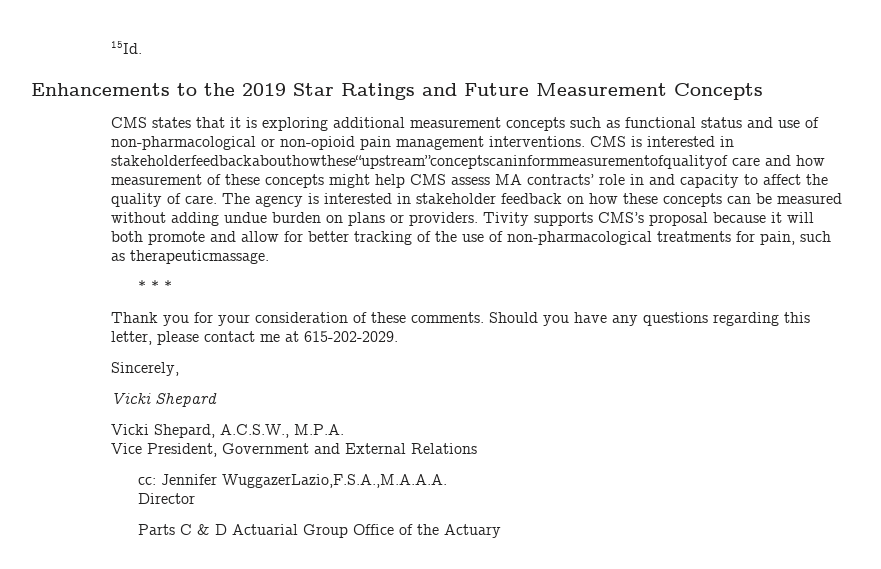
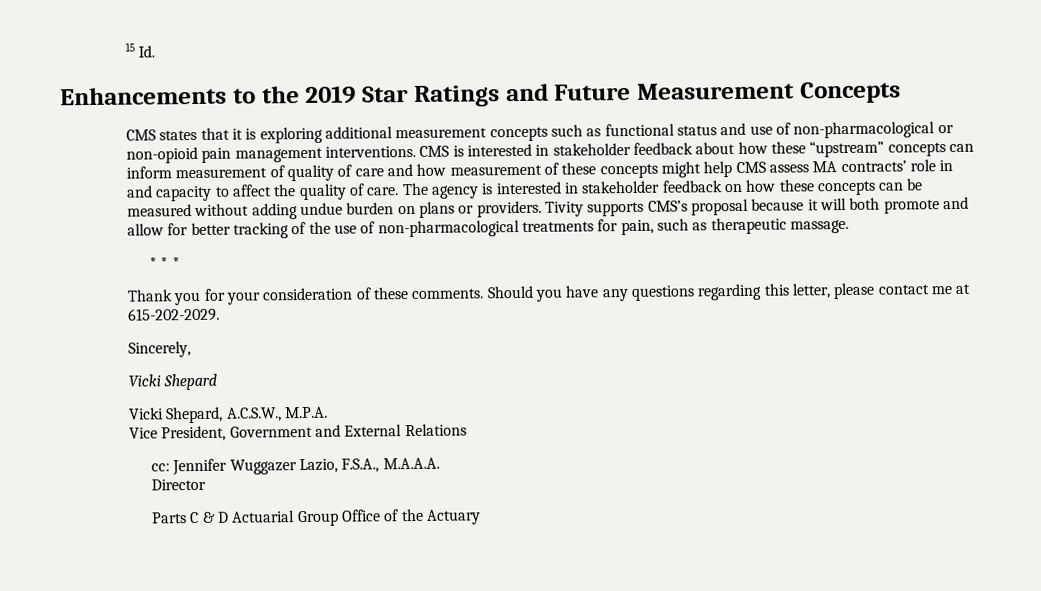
- 15Id.
+ 15 Id.
- CMS is interested in stakeholderfeedbackabouthowthese“upstream”conceptscaninformmeasurementofqualityof care and how measurement of these concepts might help CMS assess MA contracts’ role in and capacity to affect the quality of care.
+ CMS is interested in stakeholder feedback about how these “upstream” concepts can inform measurement of quality of care and how measurement of these concepts might help CMS assess MA contracts’ role in and capacity to affect the quality of care.
- Tivity supports CMS’s proposal because it will both promote and allow for better tracking of the use of non-pharmacological treatments for pain, such as therapeuticmassage.
+ Tivity supports CMS’s proposal because it will both promote and allow for better tracking of the use of non-pharmacological treatments for pain, such as therapeutic massage.
- cc: Jennifer WuggazerLazio,F.S.A.,M.A.A.A.
+ cc: Jennifer Wuggazer Lazio, F.S.A., M.A.A.A.

